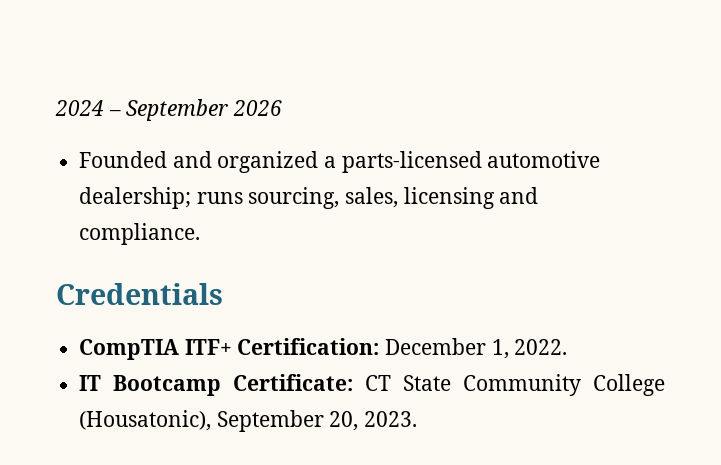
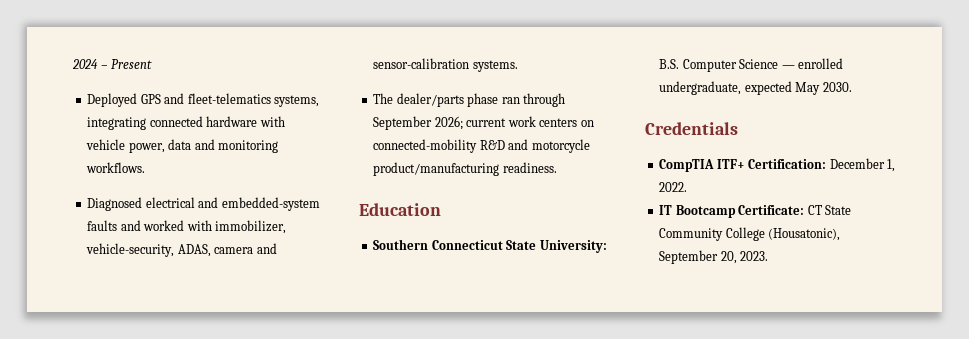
- 2024 – September 2026
- Founded and organized a parts-licensed automotive dealership; runs sourcing, sales, licensing and compliance.
+ 2024 – Present
+ Deployed GPS and fleet-telematics systems, integrating connected hardware with vehicle power, data and monitoring workflows.
+ Diagnosed electrical and embedded-system faults and worked with immobilizer, vehicle-security, ADAS, camera and sensor-calibration systems.
+ The dealer/parts phase ran through September 2026; current work centers on connected-mobility R&D and motorcycle product/manufacturing readiness.
+ Education
+ Southern Connecticut State University: B.S. Computer Science — enrolled undergraduate, expected May 2030.

